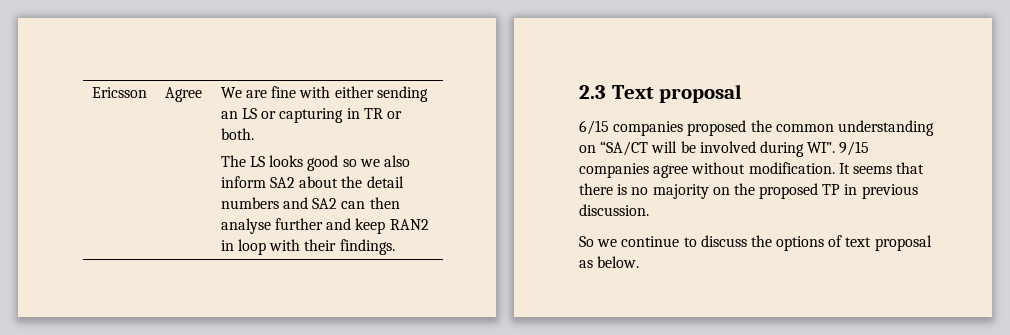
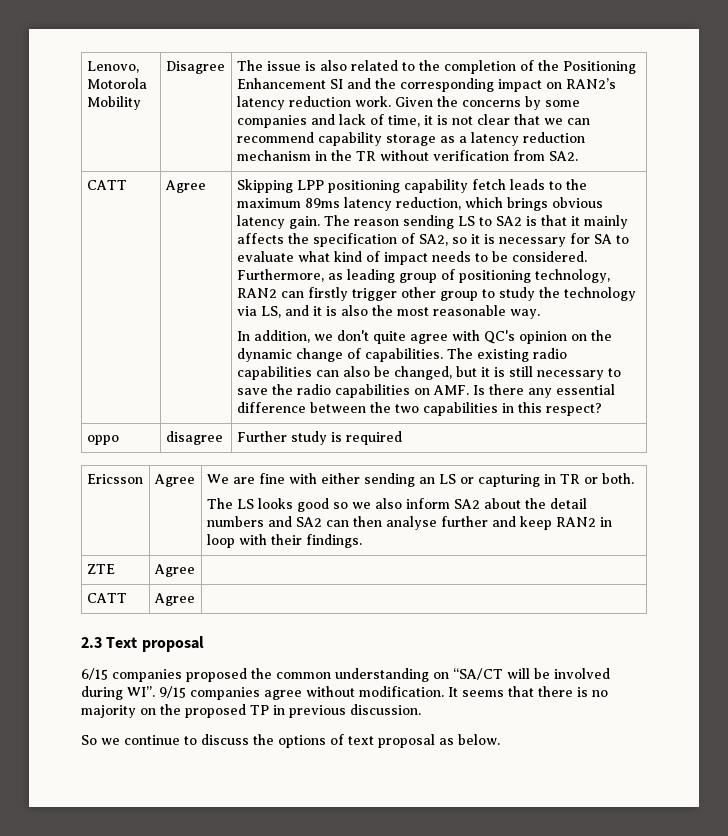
+ Lenovo, Motorola Mobility | Disagree | The issue is also related to the completion of the Positioning Enhancement SI and the corresponding impact on RAN2’s latency reduction work. Given the concerns by some companies and lack of time, it is not clear that we can recommend capability storage as a latency reduction mechanism in the TR without verification from SA2.
+ CATT | Agree | Skipping LPP positioning capability fetch leads to the maximum 89ms latency reduction, which brings obvious latency gain. The reason sending LS to SA2 is that it mainly affects the specification of SA2, so it is necessary for SA to evaluate what kind of impact needs to be considered. Furthermore, as leading group of positioning technology, RAN2 can firstly trigger other group to study the technology via LS, and it is also the most reasonable way.
+ In addition, we don't quite agree with QC's opinion on the dynamic change of capabilities. The existing radio capabilities can also be changed, but it is still necessary to save the radio capabilities on AMF. Is there any essential difference between the two capabilities in this respect?
+ oppo | disagree | Further study is required
+ ZTE | Agree |
+ CATT | Agree |

